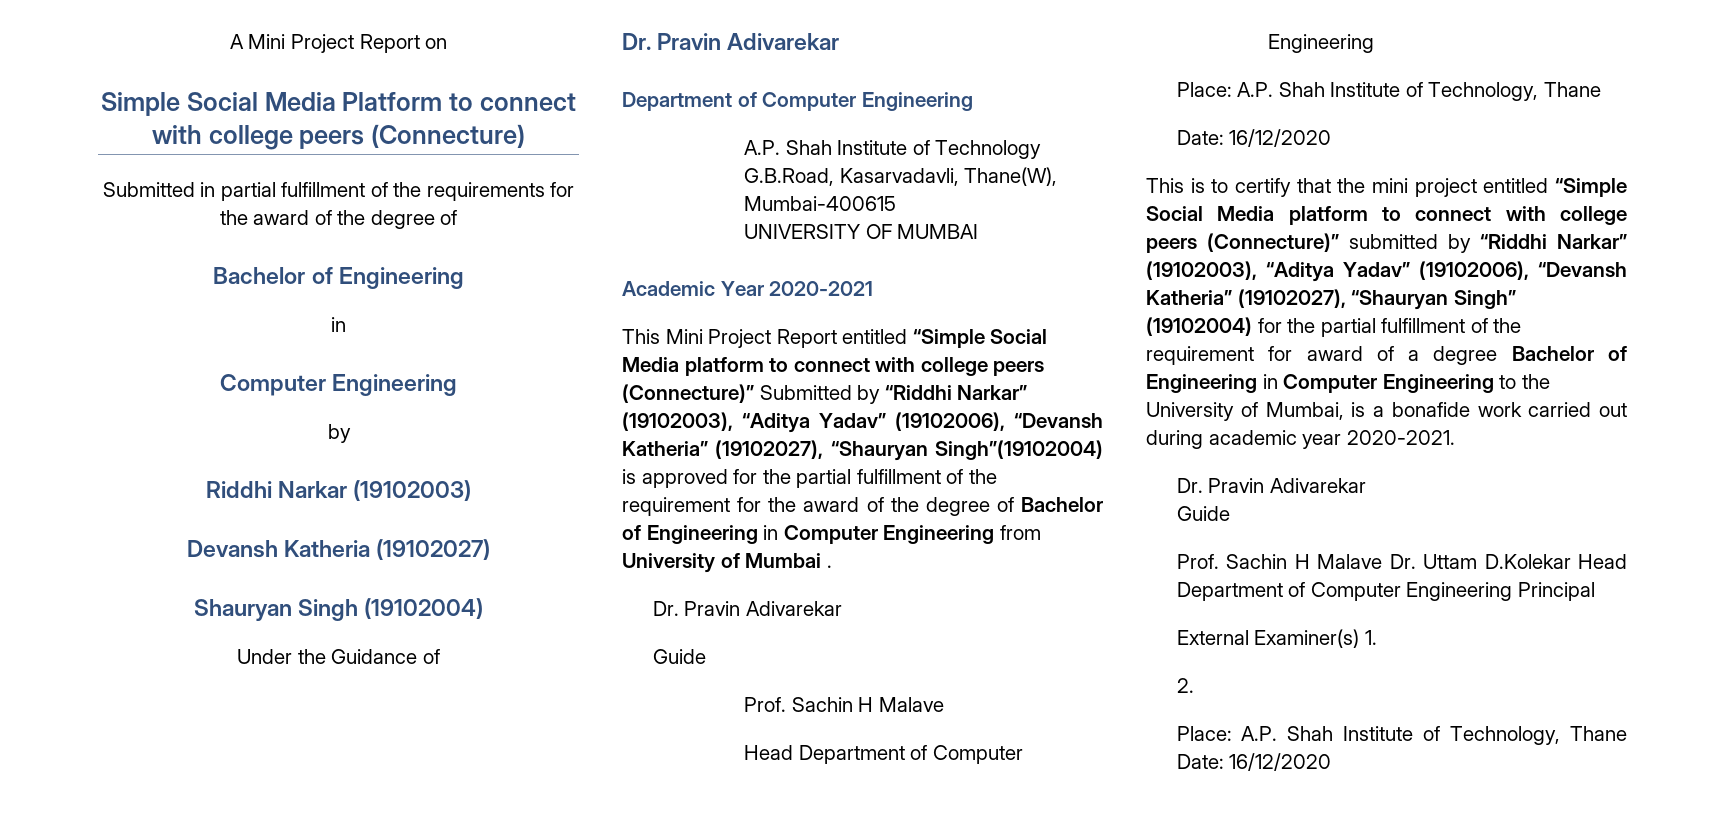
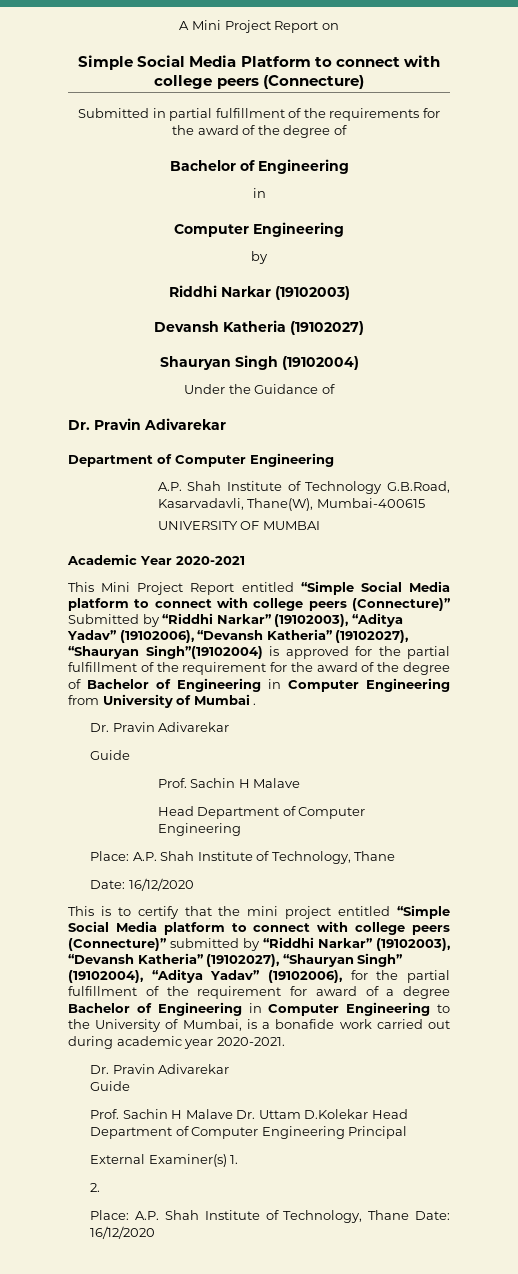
- This is to certify that the mini project entitled “Simple Social Media platform to connect with college peers (Connecture)” submitted by “Riddhi Narkar” (19102003), “Aditya Yadav” (19102006), “Devansh Katheria” (19102027), “Shauryan Singh” (19102004) for the partial fulfillment of the requirement for award of a degree Bachelor of Engineering in Computer Engineering to the University of Mumbai, is a bonafide work carried out during academic year 2020-2021.
+ This is to certify that the mini project entitled “Simple Social Media platform to connect with college peers (Connecture)” submitted by “Riddhi Narkar” (19102003), “Devansh Katheria” (19102027), “Shauryan Singh” (19102004), “Aditya Yadav” (19102006), for the partial fulfillment of the requirement for award of a degree Bachelor of Engineering in Computer Engineering to the University of Mumbai, is a bonafide work carried out during academic year 2020-2021.

